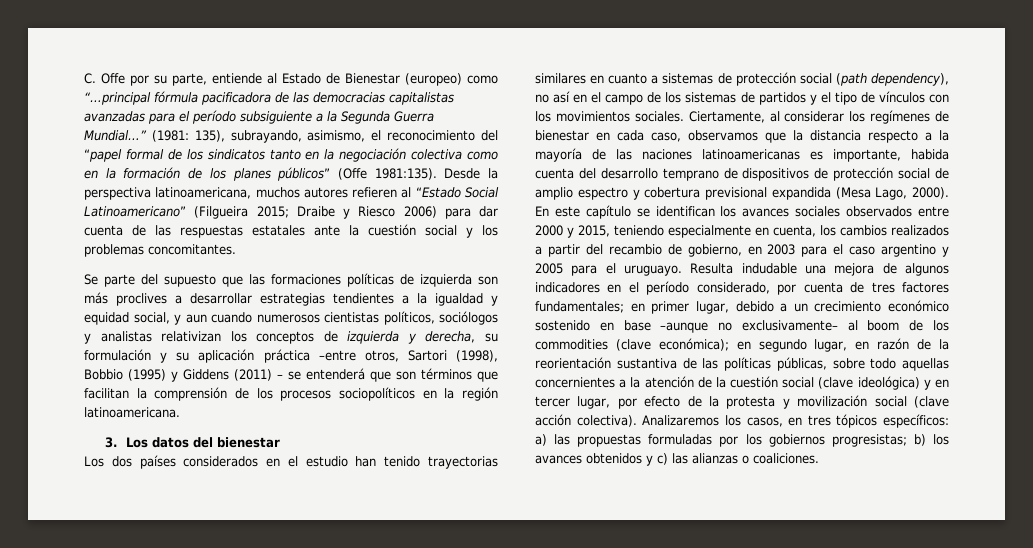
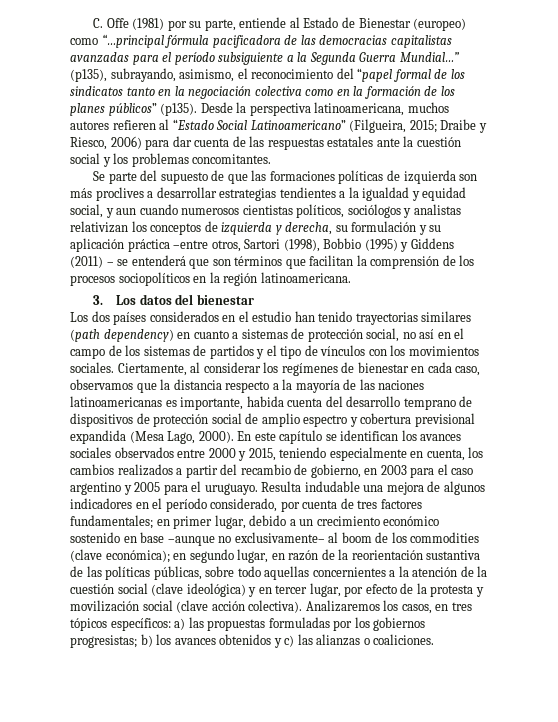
- C. Offe por su parte, entiende al Estado de Bienestar (europeo) como “…principal fórmula pacificadora de las democracias capitalistas avanzadas para el período subsiguiente a la Segunda Guerra Mundial…”
+ C. Offe (1981) por su parte, entiende al Estado de Bienestar (europeo) como “…principal fórmula pacificadora de las democracias capitalistas avanzadas para el período subsiguiente a la Segunda Guerra Mundial…”
- (1981: 135), subrayando, asimismo, el reconocimiento del “papel formal de los sindicatos tanto en la negociación colectiva como en la formación de los planes públicos” (Offe 1981:135).
+ (p135), subrayando, asimismo, el reconocimiento del “papel formal de los sindicatos tanto en la negociación colectiva como en la formación de los planes públicos” (p135).
- Desde la perspectiva latinoamericana, muchos autores refieren al “Estado Social Latinoamericano” (Filgueira 2015; Draibe y Riesco 2006) para dar cuenta de las respuestas estatales ante la cuestión social y los problemas concomitantes.
+ Desde la perspectiva latinoamericana, muchos autores refieren al “Estado Social Latinoamericano” (Filgueira, 2015; Draibe y Riesco, 2006) para dar cuenta de las respuestas estatales ante la cuestión social y los problemas concomitantes.
- Se parte del supuesto que las formaciones políticas de izquierda son más proclives a desarrollar estrategias tendientes a la igualdad y equidad social, y aun cuando numerosos cientistas políticos, sociólogos y analistas relativizan los conceptos de izquierda y derecha, su formulación y su aplicación práctica –entre otros, Sartori (1998), Bobbio (1995) y Giddens (2011) – se entenderá que son términos que facilitan la comprensión de los procesos sociopolíticos en la región latinoamericana.
+ Se parte del supuesto de que las formaciones políticas de izquierda son más proclives a desarrollar estrategias tendientes a la igualdad y equidad social, y aun cuando numerosos cientistas políticos, sociólogos y analistas relativizan los conceptos de izquierda y derecha, su formulación y su aplicación práctica –entre otros, Sartori (1998), Bobbio (1995) y Giddens (2011) – se entenderá que son términos que facilitan la comprensión de los procesos sociopolíticos en la región latinoamericana.
- Los dos países considerados en el estudio han tenido trayectorias similares en cuanto a sistemas de protección social (path dependency), no así en el campo de los sistemas de partidos y el tipo de vínculos con los movimientos sociales.
+ Los dos países considerados en el estudio han tenido trayectorias similares (path dependency) en cuanto a sistemas de protección social, no así en el campo de los sistemas de partidos y el tipo de vínculos con los movimientos sociales.

